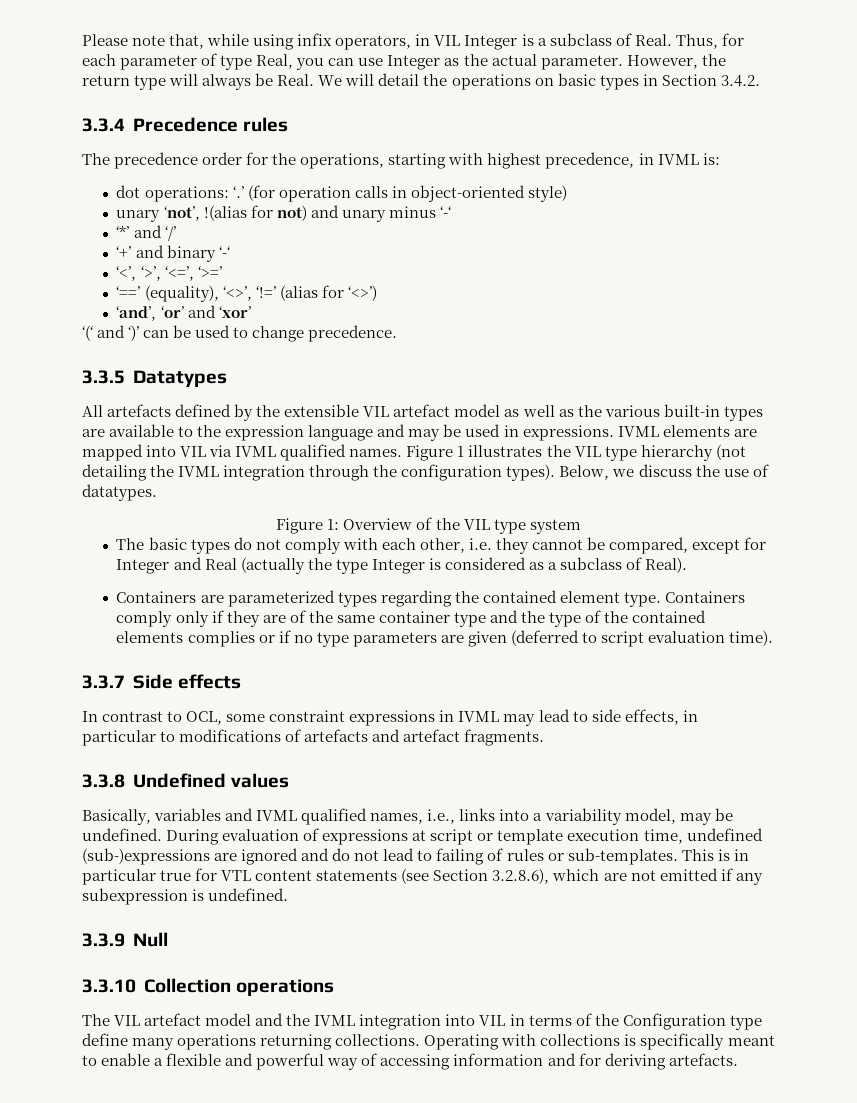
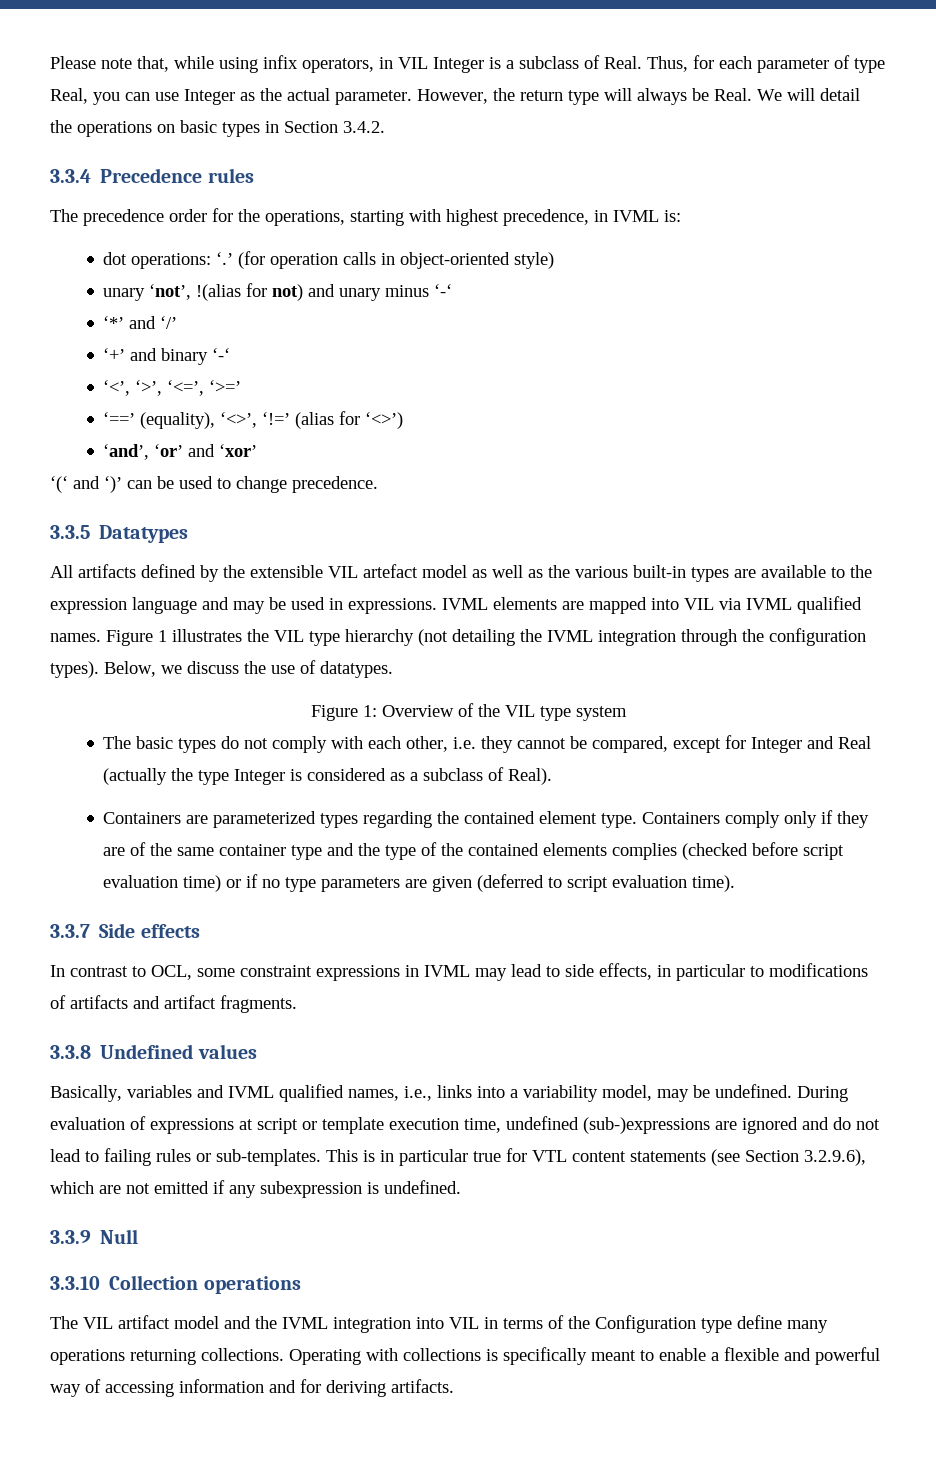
- All artefacts defined by the extensible VIL artefact model as well as the various built-in types are available to the expression language and may be used in expressions.
+ All artifacts defined by the extensible VIL artefact model as well as the various built-in types are available to the expression language and may be used in expressions.
- Containers comply only if they are of the same container type and the type of the contained elements complies or if no type parameters are given (deferred to script evaluation time).
+ Containers comply only if they are of the same container type and the type of the contained elements complies (checked before script evaluation time) or if no type parameters are given (deferred to script evaluation time).
- In contrast to OCL, some constraint expressions in IVML may lead to side effects, in particular to modifications of artefacts and artefact fragments.
+ In contrast to OCL, some constraint expressions in IVML may lead to side effects, in particular to modifications of artifacts and artifact fragments.
- During evaluation of expressions at script or template execution time, undefined (sub-)expressions are ignored and do not lead to failing of rules or sub-templates.
+ During evaluation of expressions at script or template execution time, undefined (sub-)expressions are ignored and do not lead to failing rules or sub-templates.
- This is in particular true for VTL content statements (see Section 3.2.8.6), which are not emitted if any subexpression is undefined.
+ This is in particular true for VTL content statements (see Section 3.2.9.6), which are not emitted if any subexpression is undefined.
- The VIL artefact model and the IVML integration into VIL in terms of the Configuration type define many operations returning collections.
+ The VIL artifact model and the IVML integration into VIL in terms of the Configuration type define many operations returning collections.
- Operating with collections is specifically meant to enable a flexible and powerful way of accessing information and for deriving artefacts.
+ Operating with collections is specifically meant to enable a flexible and powerful way of accessing information and for deriving artifacts.

